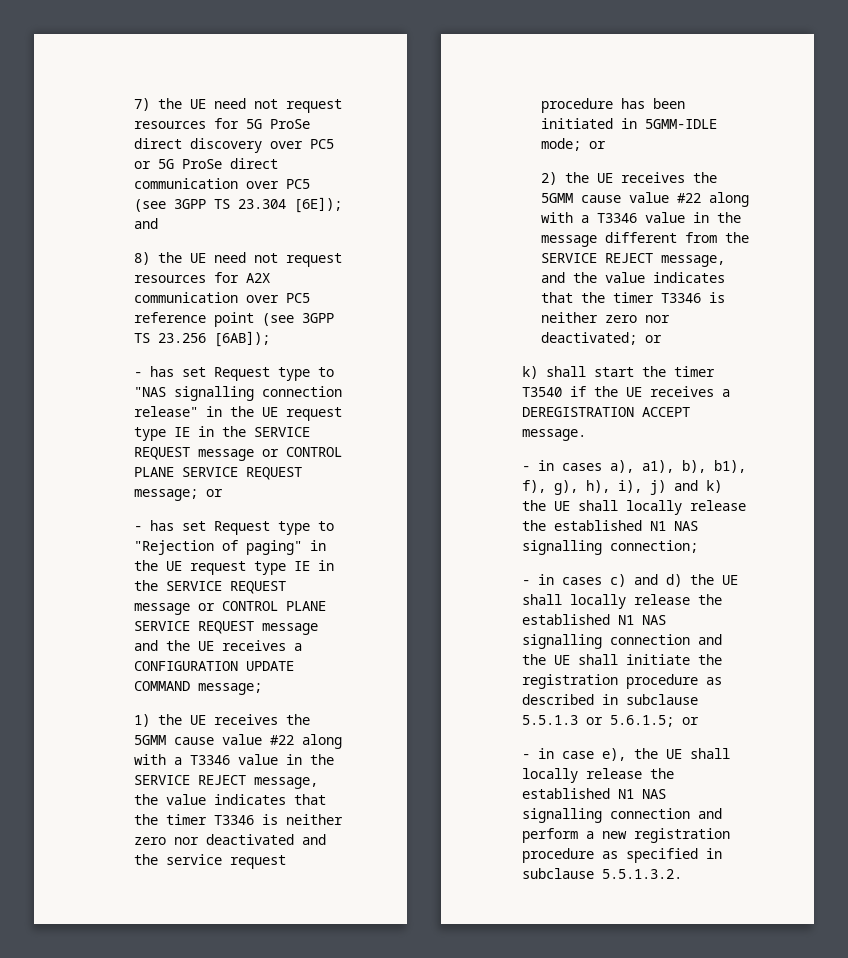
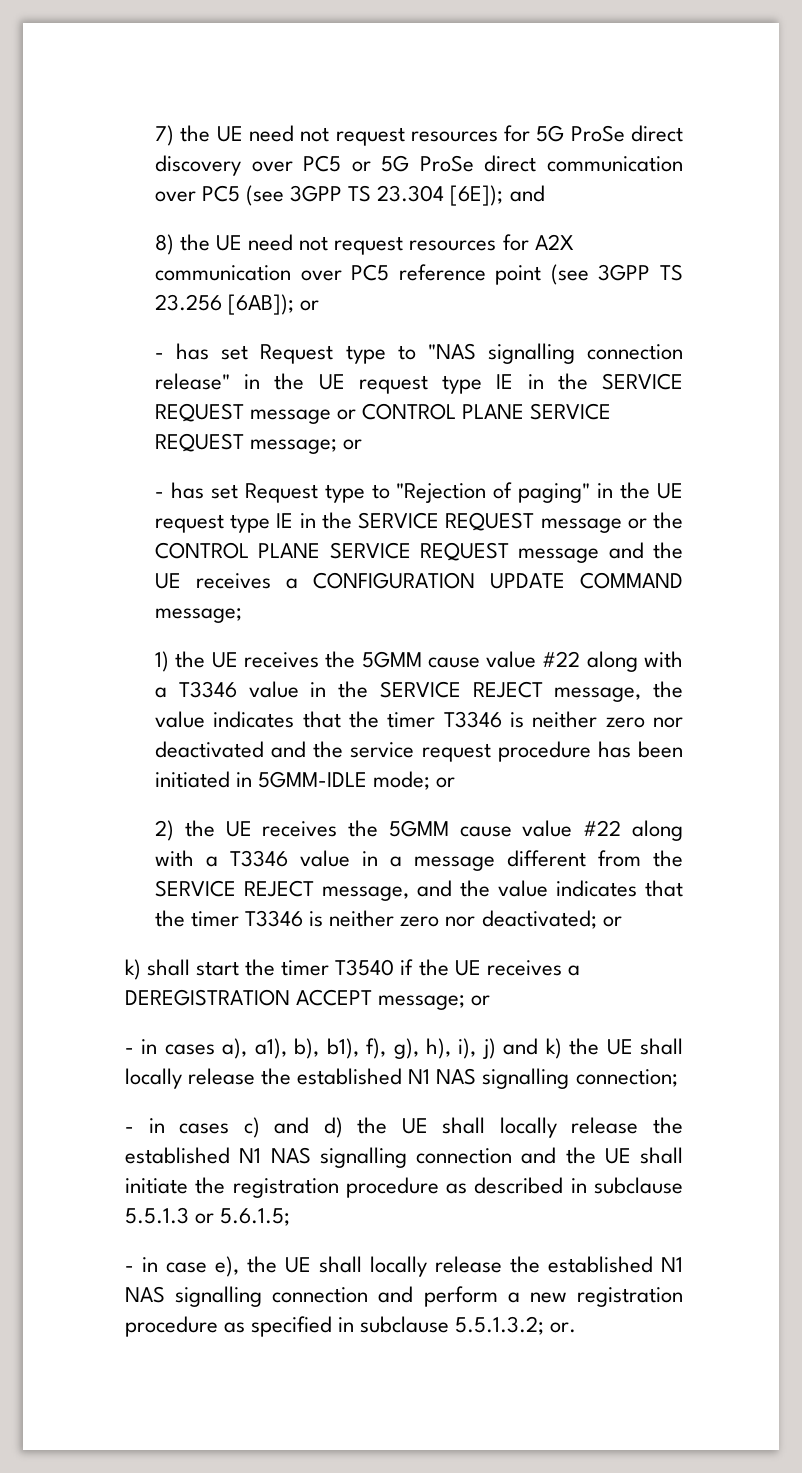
- 8) the UE need not request resources for A2X communication over PC5 reference point (see 3GPP TS 23.256 [6AB]);
+ 8) the UE need not request resources for A2X communication over PC5 reference point (see 3GPP TS 23.256 [6AB]); or
- - has set Request type to "Rejection of paging" in the UE request type IE in the SERVICE REQUEST message or CONTROL PLANE SERVICE REQUEST message and the UE receives a CONFIGURATION UPDATE COMMAND message;
+ - has set Request type to "Rejection of paging" in the UE request type IE in the SERVICE REQUEST message or the CONTROL PLANE SERVICE REQUEST message and the UE receives a CONFIGURATION UPDATE COMMAND message;
- 2) the UE receives the 5GMM cause value #22 along with a T3346 value in the message different from the SERVICE REJECT message, and the value indicates that the timer T3346 is neither zero nor deactivated; or
+ 2) the UE receives the 5GMM cause value #22 along with a T3346 value in a message different from the SERVICE REJECT message, and the value indicates that the timer T3346 is neither zero nor deactivated; or
- k) shall start the timer T3540 if the UE receives a DEREGISTRATION ACCEPT message.
+ k) shall start the timer T3540 if the UE receives a DEREGISTRATION ACCEPT message; or
- - in cases c) and d) the UE shall locally release the established N1 NAS signalling connection and the UE shall initiate the registration procedure as described in subclause 5.5.1.3 or 5.6.1.5; or
+ - in cases c) and d) the UE shall locally release the established N1 NAS signalling connection and the UE shall initiate the registration procedure as described in subclause 5.5.1.3 or 5.6.1.5;
- - in case e), the UE shall locally release the established N1 NAS signalling connection and perform a new registration procedure as specified in subclause 5.5.1.3.2.
+ - in case e), the UE shall locally release the established N1 NAS signalling connection and perform a new registration procedure as specified in subclause 5.5.1.3.2; or.

